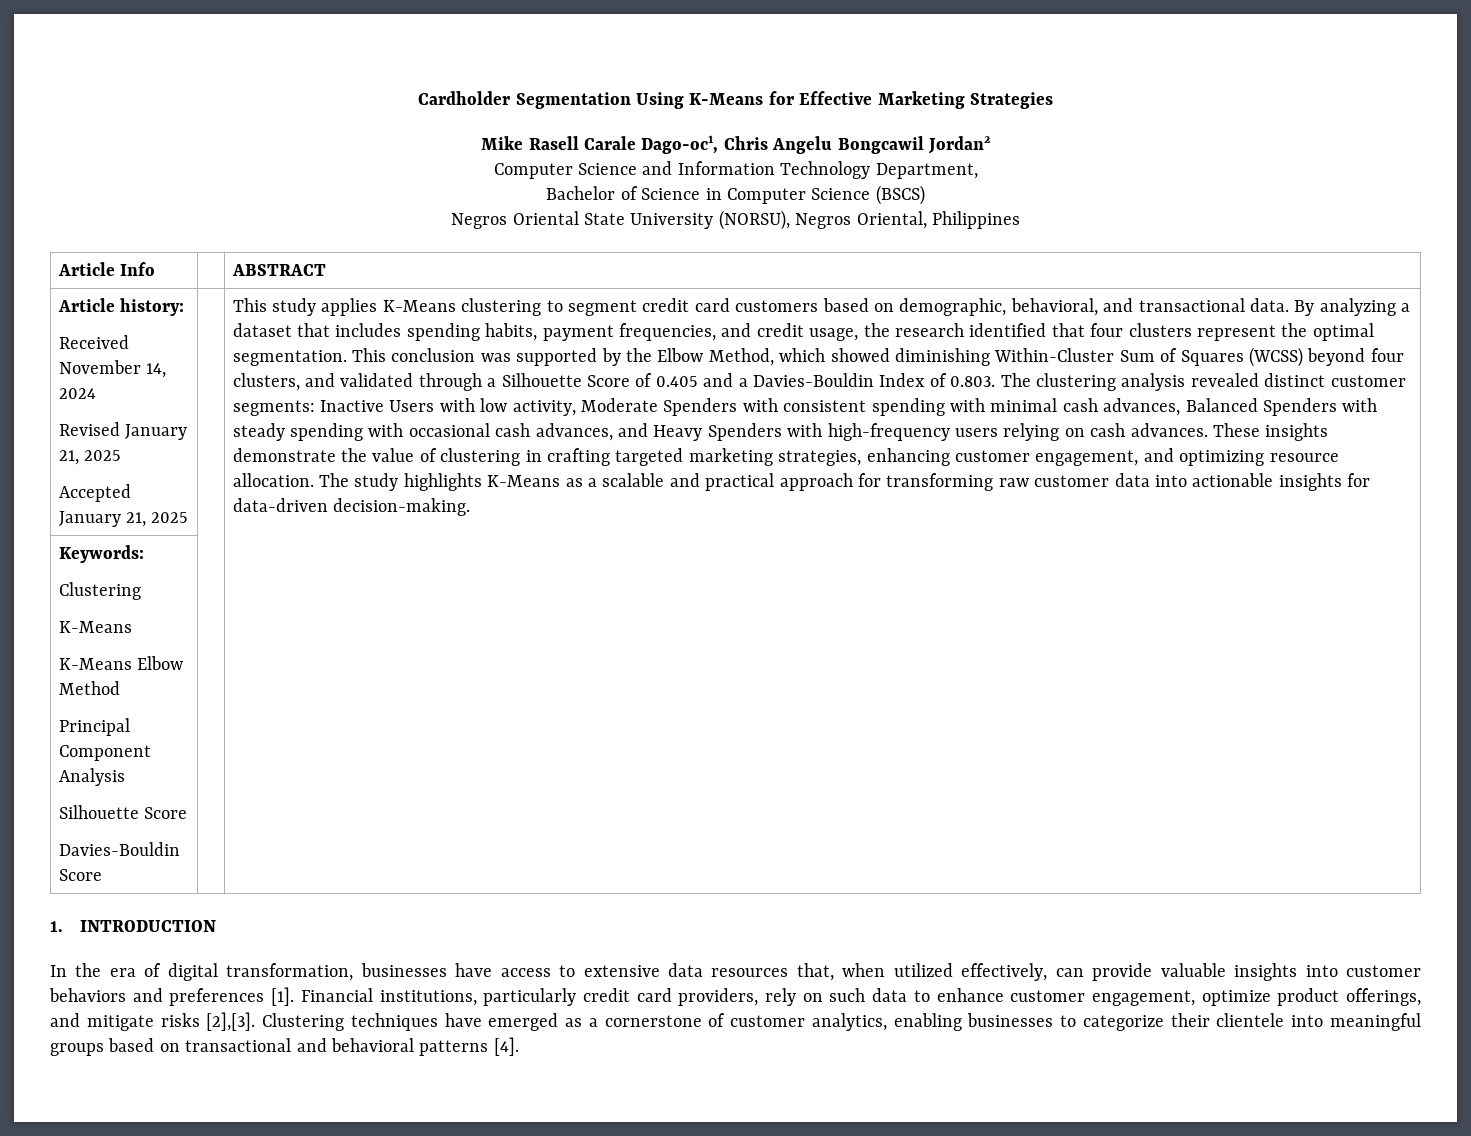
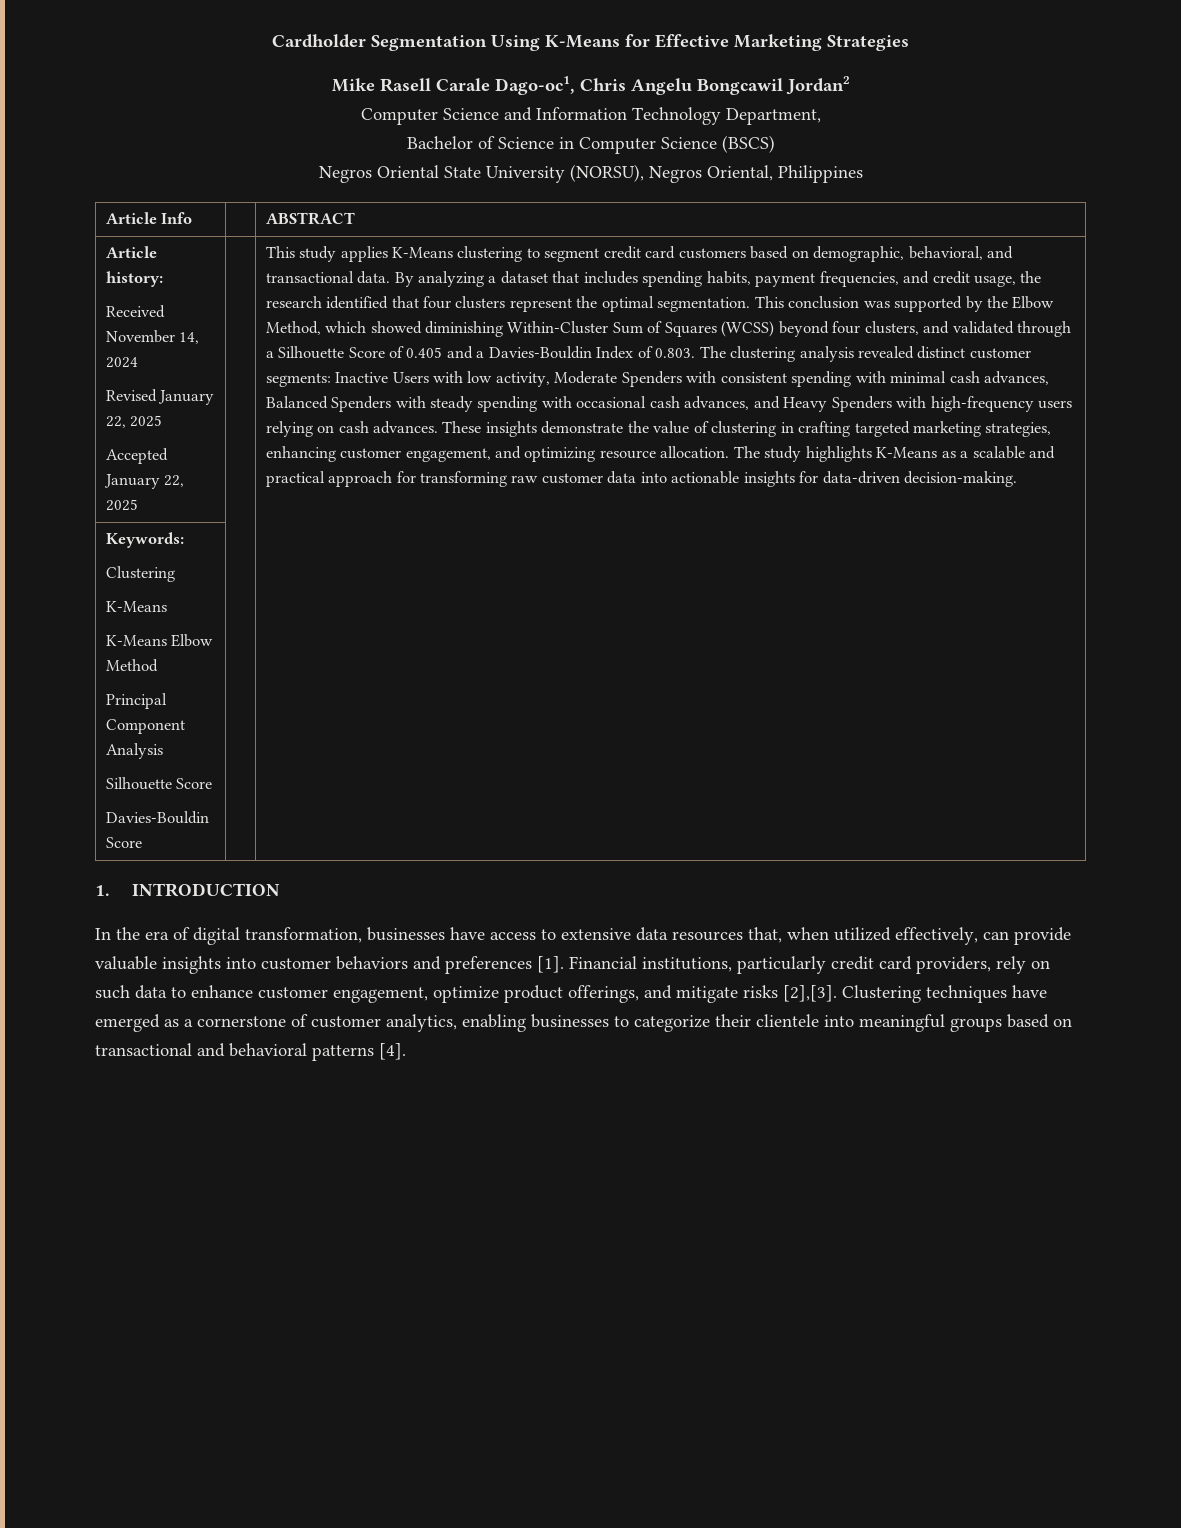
- Revised January 21, 2025
+ Revised January 22, 2025
- Accepted January 21, 2025
+ Accepted January 22, 2025

